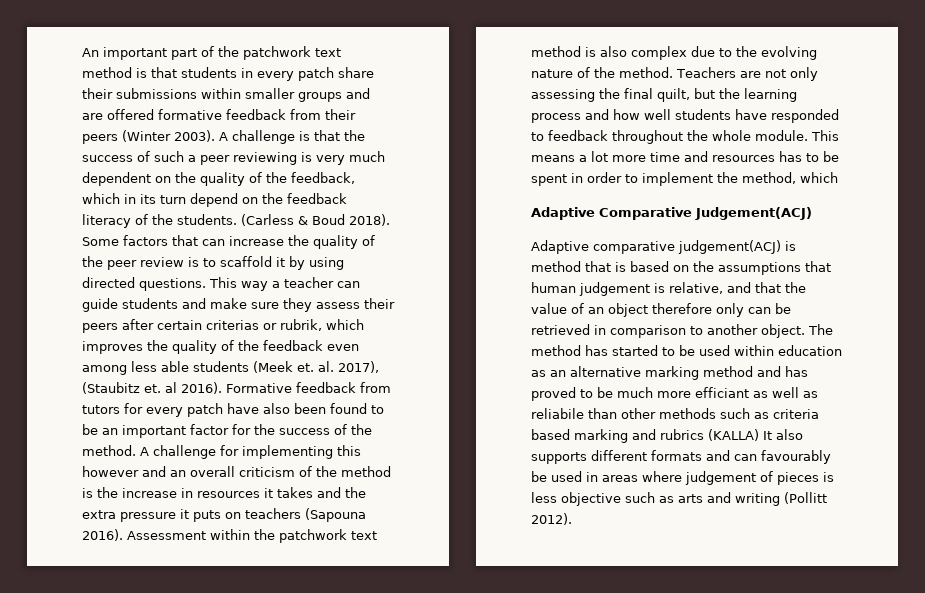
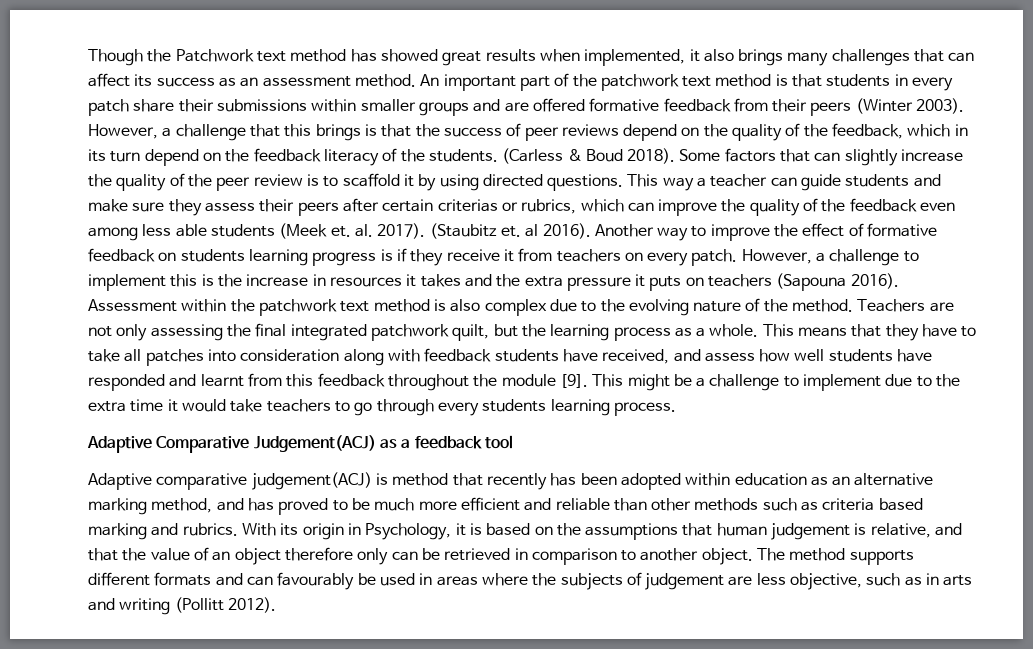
+ Though the Patchwork text method has showed great results when implemented, it also brings many challenges that can affect its success as an assessment method.
- A challenge is that the success of such a peer reviewing is very much dependent on the quality of the feedback, which in its turn depend on the feedback literacy of the students.
+ However, a challenge that this brings is that the success of peer reviews depend on the quality of the feedback, which in its turn depend on the feedback literacy of the students.
- Some factors that can increase the quality of the peer review is to scaffold it by using directed questions.
+ Some factors that can slightly increase the quality of the peer review is to scaffold it by using directed questions.
- This way a teacher can guide students and make sure they assess their peers after certain criterias or rubrik, which improves the quality of the feedback even among less able students (Meek et. al. 2017), (Staubitz et. al 2016).
+ This way a teacher can guide students and make sure they assess their peers after certain criterias or rubrics, which can improve the quality of the feedback even among less able students (Meek et. al. 2017). (Staubitz et. al 2016).
- Formative feedback from tutors for every patch have also been found to be an important factor for the success of the method. A challenge for implementing this however and an overall criticism of the method is the increase in resources it takes and the extra pressure it puts on teachers (Sapouna 2016).
+ Another way to improve the effect of formative feedback on students learning progress is if they receive it from teachers on every patch. However, a challenge to implement this is the increase in resources it takes and the extra pressure it puts on teachers (Sapouna 2016).
- Teachers are not only assessing the final quilt, but the learning process and how well students have responded to feedback throughout the whole module. This means a lot more time and resources has to be spent in order to implement the method, which
+ Teachers are not only assessing the final integrated patchwork quilt, but the learning process as a whole. This means that they have to take all patches into consideration along with feedback students have received, and assess how well students have responded and learnt from this feedback throughout the module [9]. This might be a challenge to implement due to the extra time it would take teachers to go through every students learning process.
- Adaptive Comparative Judgement(ACJ)
+ Adaptive Comparative Judgement(ACJ) as a feedback tool
- Adaptive comparative judgement(ACJ) is method that is based on the assumptions that human judgement is relative, and that the value of an object therefore only can be retrieved in comparison to another object.
+ Adaptive comparative judgement(ACJ) is method that recently has been adopted within education as an alternative marking method, and has proved to be much more efficient and reliable than other methods such as criteria based marking and rubrics. With its origin in Psychology, it is based on the assumptions that human judgement is relative, and that the value of an object therefore only can be retrieved in comparison to another object.
- The method has started to be used within education as an alternative marking method and has proved to be much more efficiant as well as reliabile than other methods such as criteria based marking and rubrics (KALLA) It also supports different formats and can favourably be used in areas where judgement of pieces is less objective such as arts and writing (Pollitt 2012).
+ The method supports different formats and can favourably be used in areas where the subjects of judgement are less objective, such as in arts and writing (Pollitt 2012).

